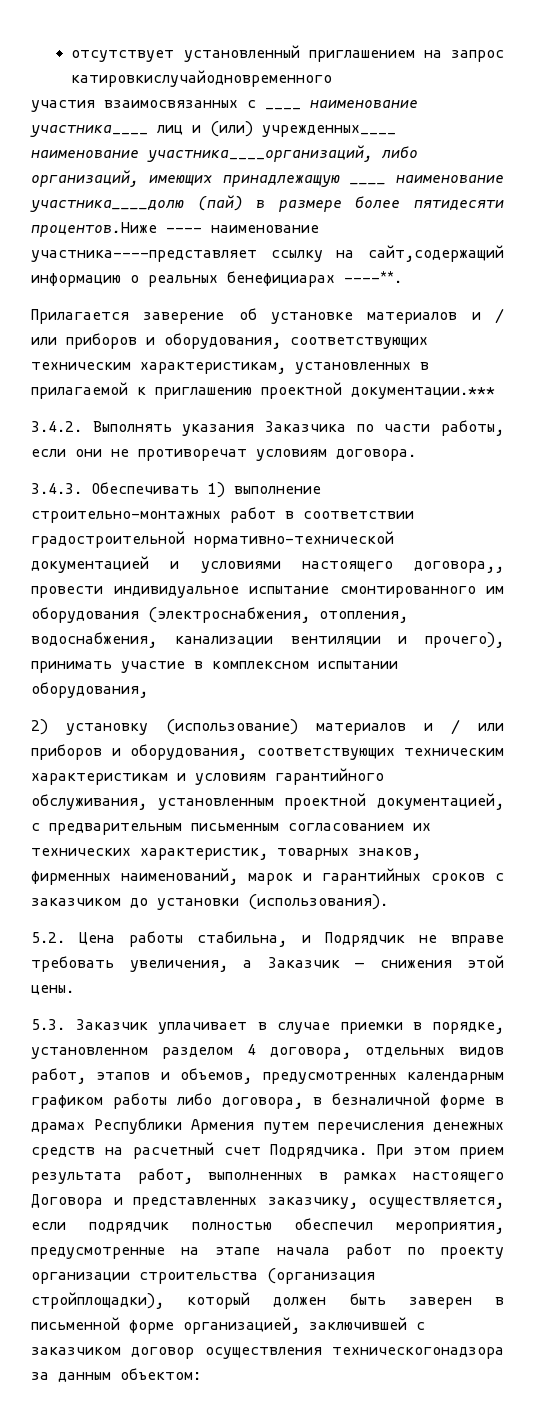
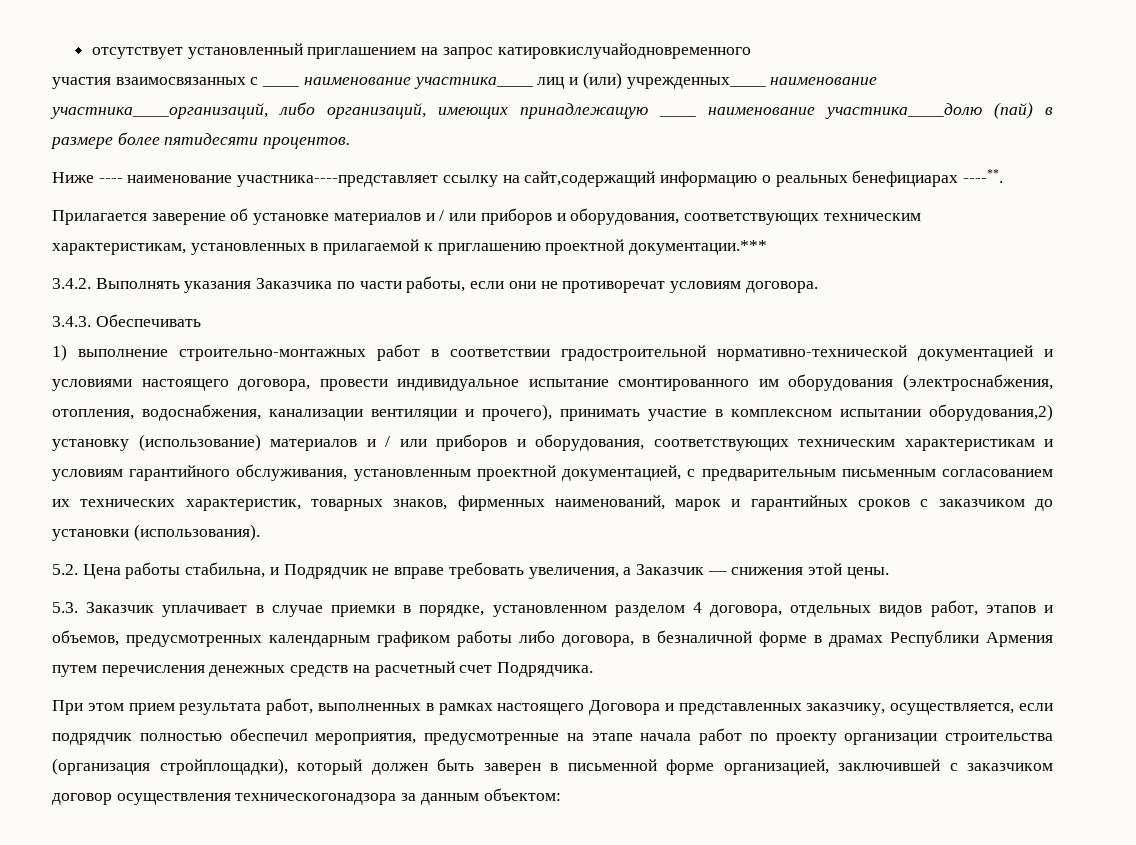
- участия взаимосвязанных с ____ наименование участника____ лиц и (или) учрежденных____ наименование участника____организаций, либо организаций, имеющих принадлежащую ____ наименование участника____долю (пай) в размере более пятидесяти процентов.Ниже ---- наименование участника----представляет ссылку на сайт,содержащий информацию о реальных бенефициарах ----**.
+ участия взаимосвязанных с ____ наименование участника____ лиц и (или) учрежденных____ наименование участника____организаций, либо организаций, имеющих принадлежащую ____ наименование участника____долю (пай) в размере более пятидесяти процентов.
+ Ниже ---- наименование участника----представляет ссылку на сайт,содержащий информацию о реальных бенефициарах ----**.
- 3.4.3. Обеспечивать 1) выполнение строительно-монтажных работ в соответствии градостроительной нормативно-технической документацией и условиями настоящего договора,, провести индивидуальнoe испытание смонтированного им оборудования (электроснабжения, отопления, водоснабжения, канализации вентиляции и прочего), принимать участие в комплексном испытании оборудования,
- 2) установку (использование) материалов и / или приборов и оборудования, соответствующих техническим характеристикам и условиям гарантийного обслуживания, установленным проектной документацией, с предварительным письменным согласованием их технических характеристик, товарных знаков, фирменных наименований, марок и гарантийных сроков с заказчиком до установки (использования).
+ 3.4.3. Обеспечивать
+ 1) выполнение строительно-монтажных работ в соответствии градостроительной нормативно-технической документацией и условиями настоящего договора, провести индивидуальнoe испытание смонтированного им оборудования (электроснабжения, отопления, водоснабжения, канализации вентиляции и прочего), принимать участие в комплексном испытании оборудования,2) установку (использование) материалов и / или приборов и оборудования, соответствующих техническим характеристикам и условиям гарантийного обслуживания, установленным проектной документацией, с предварительным письменным согласованием их технических характеристик, товарных знаков, фирменных наименований, марок и гарантийных сроков с заказчиком до установки (использования).
- 5.3. Заказчик уплачивает в случае приемки в порядке, установленном разделом 4 договора, отдельных видов работ, этапов и объемов, предусмотренных календарным графиком работы либо договора, в безналичной форме в драмах Республики Армения путем перечисления денежных средств на расчетный счет Подрядчика. При этом прием результата работ, выполненных в рамках настоящего Договора и представленных заказчику, осуществляется, если подрядчик полностью обеспечил мероприятия, предусмотренные на этапе начала работ по проекту организации строительства (организация стройплощадки), который должен быть заверен в письменной форме организацией, заключившей с заказчиком договор осуществления техническогонадзора за данным объектом:
+ 5.3. Заказчик уплачивает в случае приемки в порядке, установленном разделом 4 договора, отдельных видов работ, этапов и объемов, предусмотренных календарным графиком работы либо договора, в безналичной форме в драмах Республики Армения путем перечисления денежных средств на расчетный счет Подрядчика.
+ При этом прием результата работ, выполненных в рамках настоящего Договора и представленных заказчику, осуществляется, если подрядчик полностью обеспечил мероприятия, предусмотренные на этапе начала работ по проекту организации строительства (организация стройплощадки), который должен быть заверен в письменной форме организацией, заключившей с заказчиком договор осуществления техническогонадзора за данным объектом:

